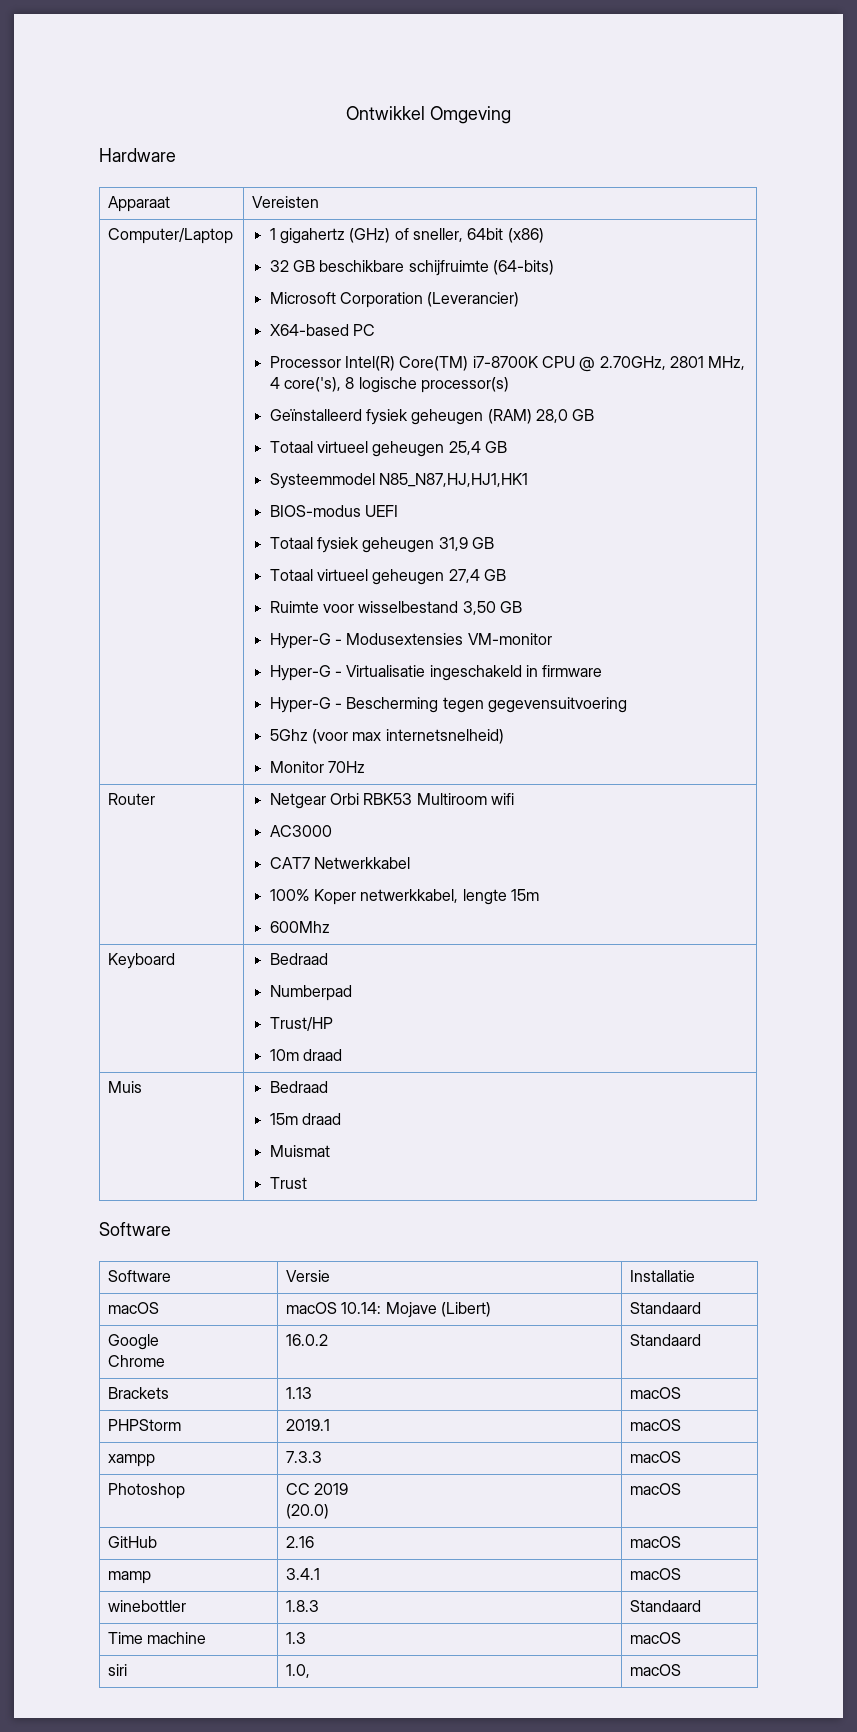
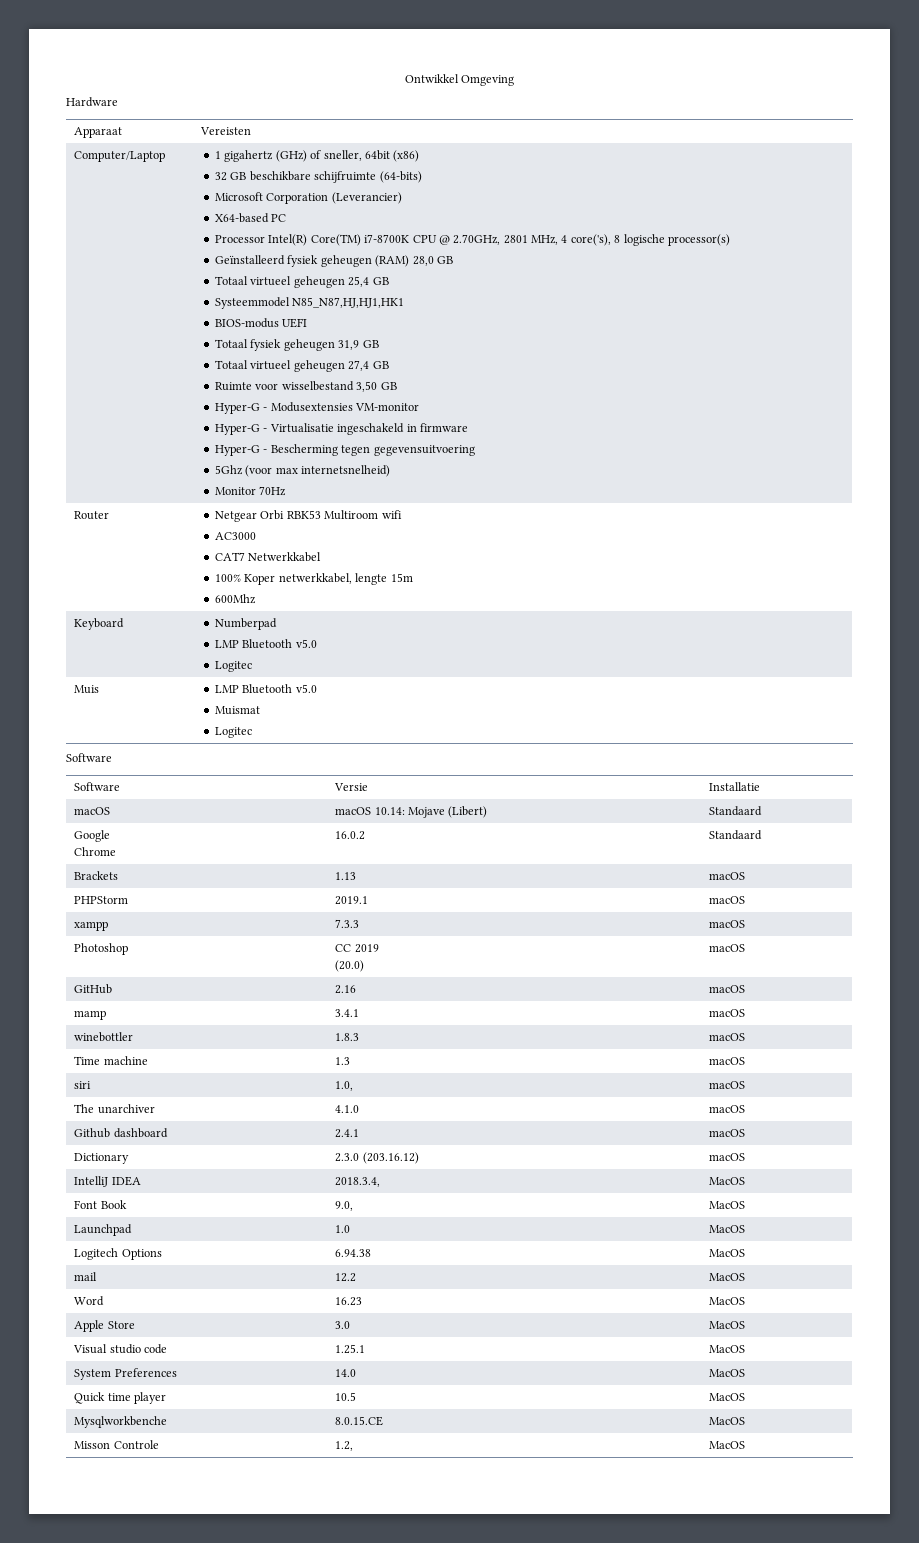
- Keyboard | Bedraad
- Numberpad
- Trust/HP
- 10m draad
- Muis | Bedraad
- 15m draad
+ Keyboard | Numberpad
+ LMP Bluetooth v5.0
+ Logitec
+ Muis | LMP Bluetooth v5.0
  Muismat
- Trust
+ Logitec
- winebottler | 1.8.3 | Standaard
+ winebottler | 1.8.3 | macOS
+ The unarchiver | 4.1.0 | macOS
+ Github dashboard | 2.4.1 | macOS
+ Dictionary | 2.3.0 (203.16.12) | macOS
+ IntelliJ IDEA | 2018.3.4, | MacOS
+ Font Book | 9.0, | MacOS
+ Launchpad | 1.0 | MacOS
+ Logitech Options | 6.94.38 | MacOS
+ mail | 12.2 | MacOS
+ Word | 16.23 | MacOS
+ Apple Store | 3.0 | MacOS
+ Visual studio code | 1.25.1 | MacOS
+ System Preferences | 14.0 | MacOS
+ Quick time player | 10.5 | MacOS
+ Mysqlworkbenche | 8.0.15.CE | MacOS
+ Misson Controle | 1.2, | MacOS

